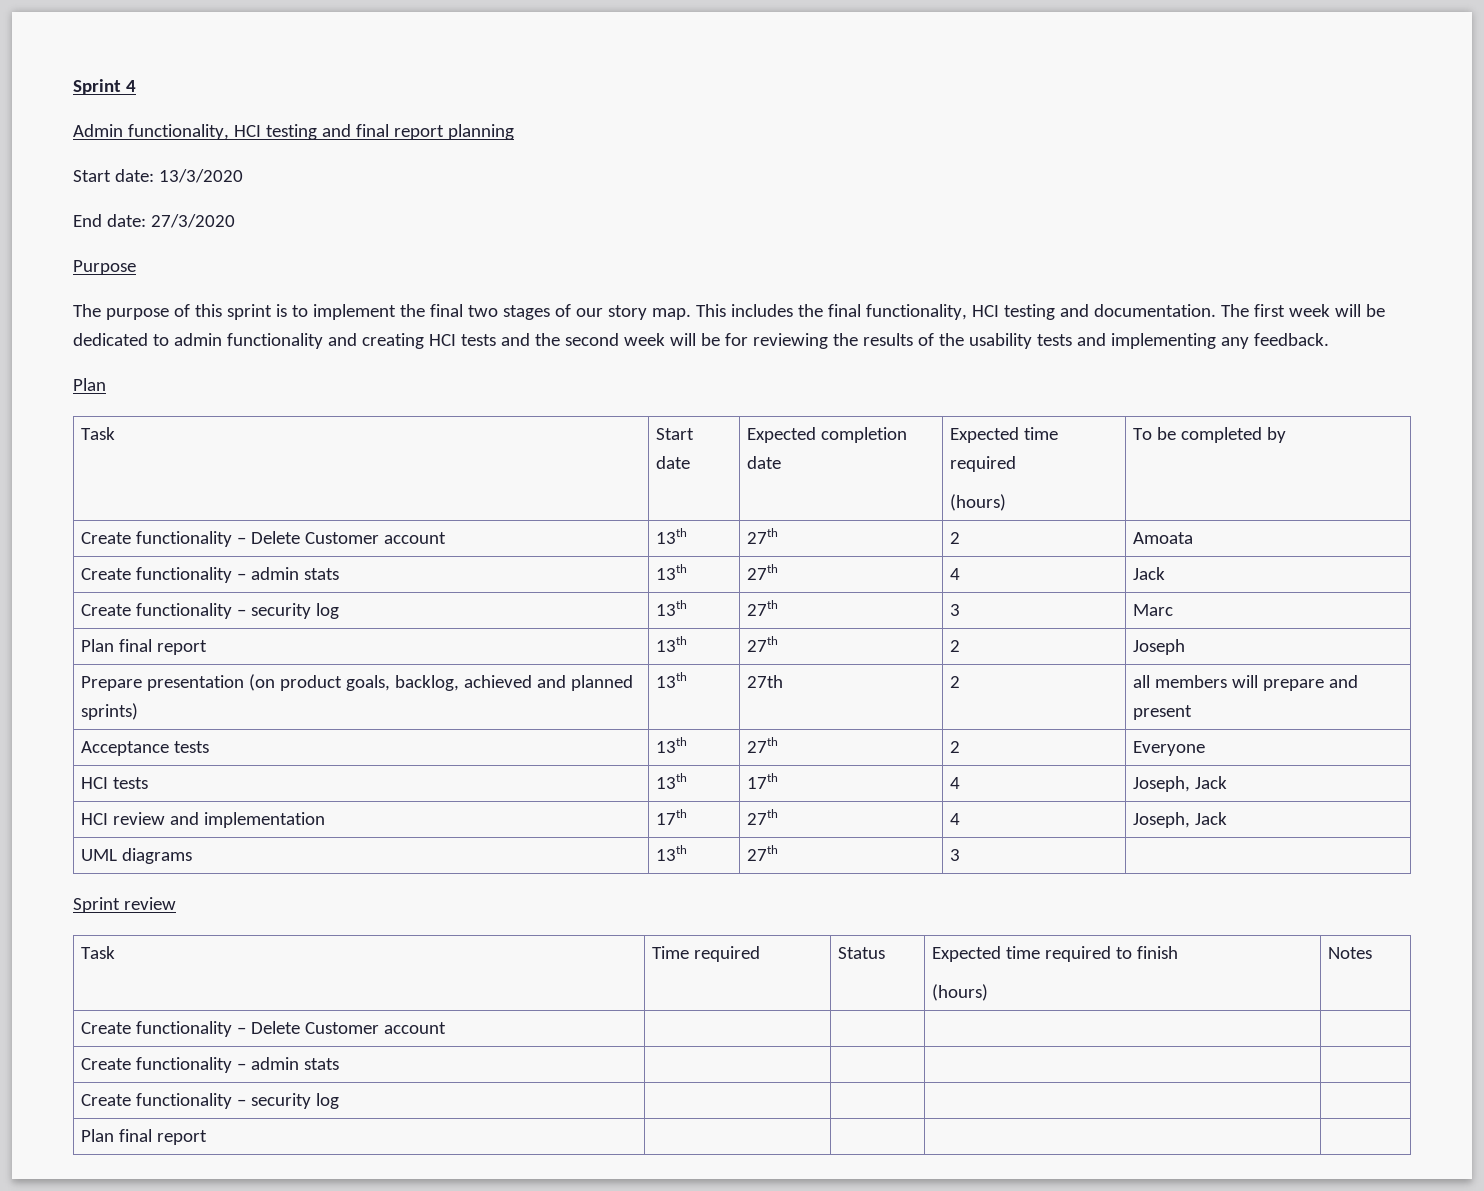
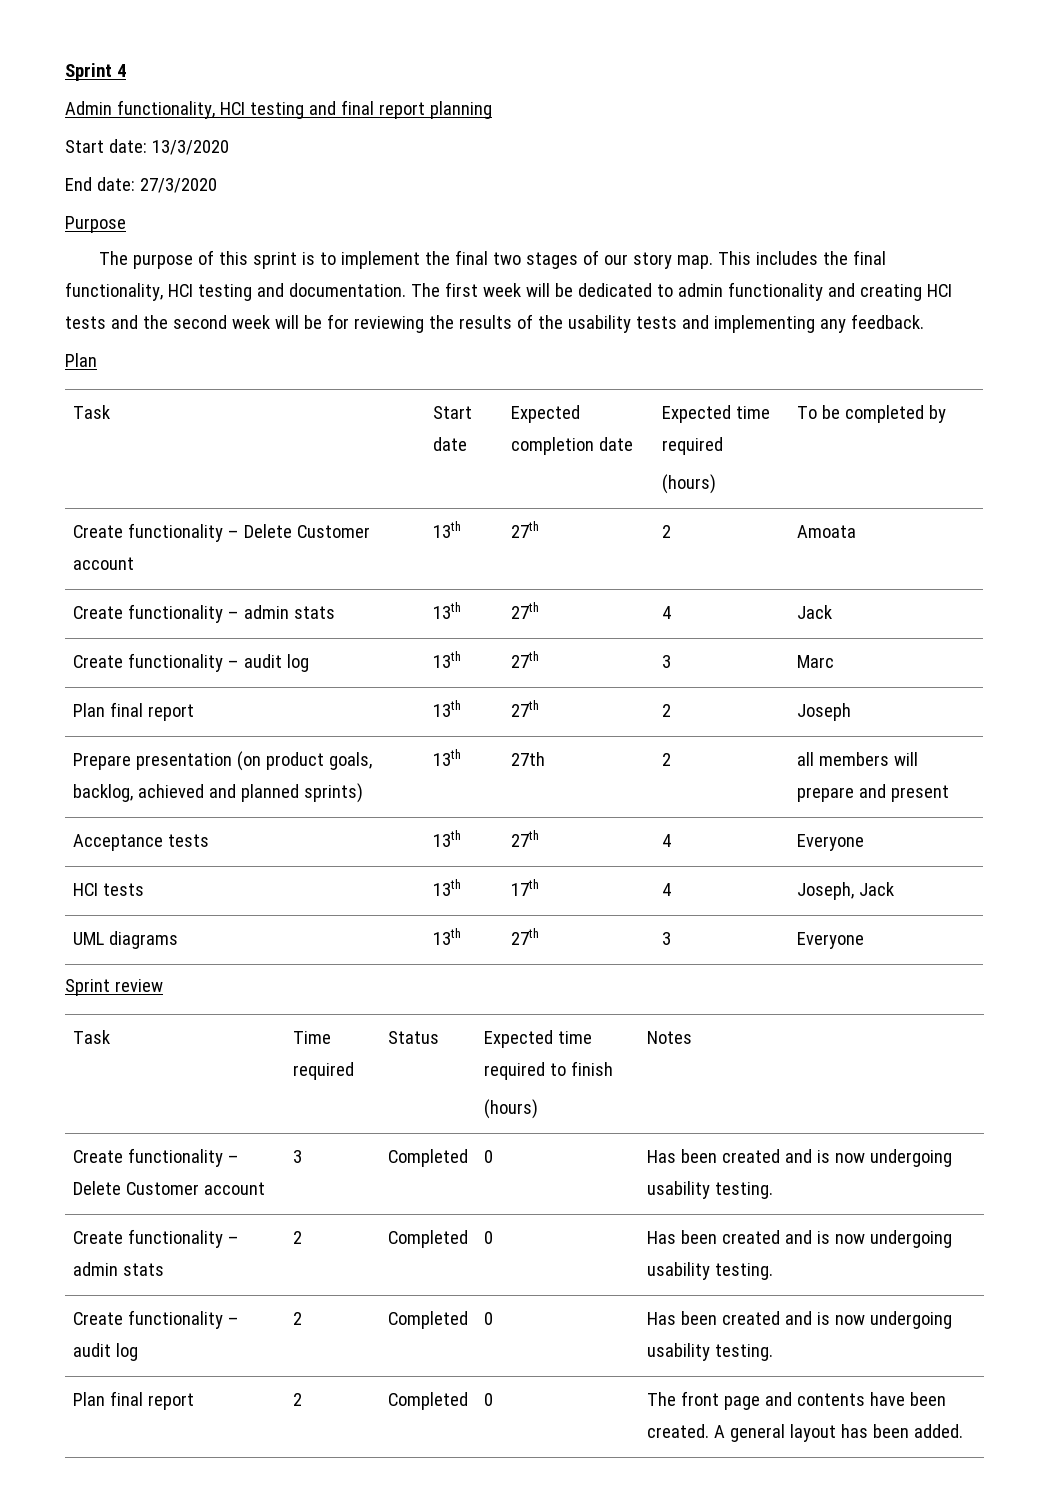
- Create functionality – security log | 13th | 27th | 3 | Marc
+ Create functionality – audit log | 13th | 27th | 3 | Marc
- Acceptance tests | 13th | 27th | 2 | Everyone
+ Acceptance tests | 13th | 27th | 4 | Everyone
- HCI review and implementation | 17th | 27th | 4 | Joseph, Jack
- UML diagrams | 13th | 27th | 3 |
+ UML diagrams | 13th | 27th | 3 | Everyone
- Create functionality – Delete Customer account | | | |
- Create functionality – admin stats | | | |
- Create functionality – security log | | | |
- Plan final report | | | |
+ Create functionality – Delete Customer account | 3 | Completed | 0 | Has been created and is now undergoing usability testing.
+ Create functionality – admin stats | 2 | Completed | 0 | Has been created and is now undergoing usability testing.
+ Create functionality – audit log | 2 | Completed | 0 | Has been created and is now undergoing usability testing.
+ Plan final report | 2 | Completed | 0 | The front page and contents have been created. A general layout has been added.

